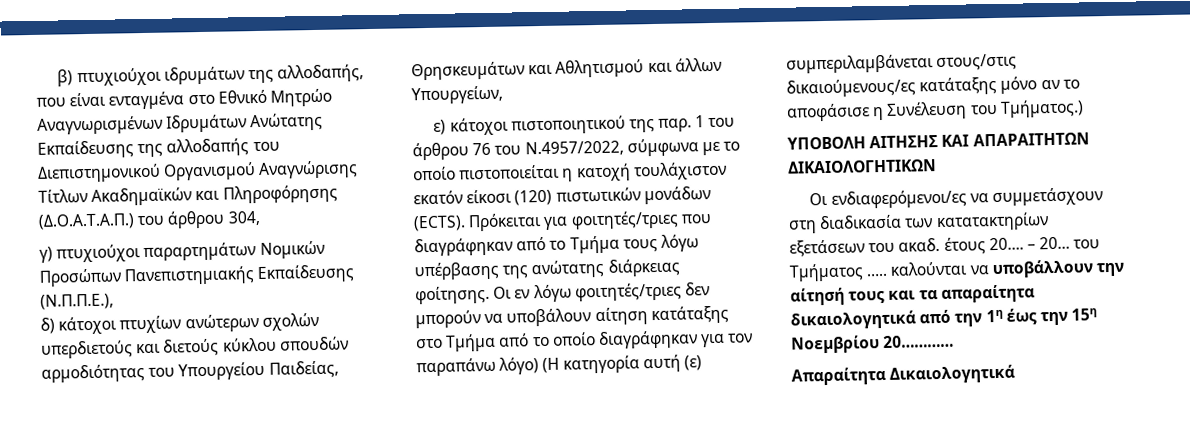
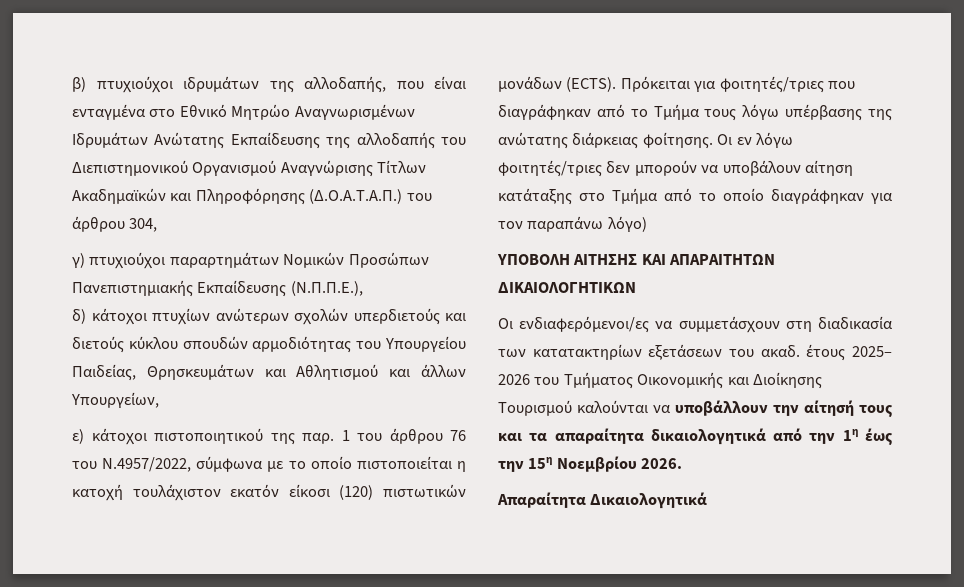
- Οι εν λόγω φοιτητές/τριες δεν μπορούν να υποβάλουν αίτηση κατάταξης στο Τμήμα από το οποίο διαγράφηκαν για τον παραπάνω λόγο) (Η κατηγορία αυτή (ε) συμπεριλαμβάνεται στους/στις δικαιούμενους/ες κατάταξης μόνο αν το αποφάσισε η Συνέλευση του Τμήματος.)
+ Οι εν λόγω φοιτητές/τριες δεν μπορούν να υποβάλουν αίτηση κατάταξης στο Τμήμα από το οποίο διαγράφηκαν για τον παραπάνω λόγο)
- Οι ενδιαφερόμενοι/ες να συμμετάσχουν στη διαδικασία των κατατακτηρίων εξετάσεων του ακαδ. έτους 20…. – 20… του Τμήματος ….. καλούνται να υποβάλλουν την αίτησή τους και τα απαραίτητα δικαιολογητικά από την 1η έως την 15η Νοεμβρίου 20…………
+ Οι ενδιαφερόμενοι/ες να συμμετάσχουν στη διαδικασία των κατατακτηρίων εξετάσεων του ακαδ. έτους 2025– 2026 του Τμήματος Οικονομικής και Διοίκησης Τουρισμού καλούνται να υποβάλλουν την αίτησή τους και τα απαραίτητα δικαιολογητικά από την 1η έως την 15η Νοεμβρίου 2026.

